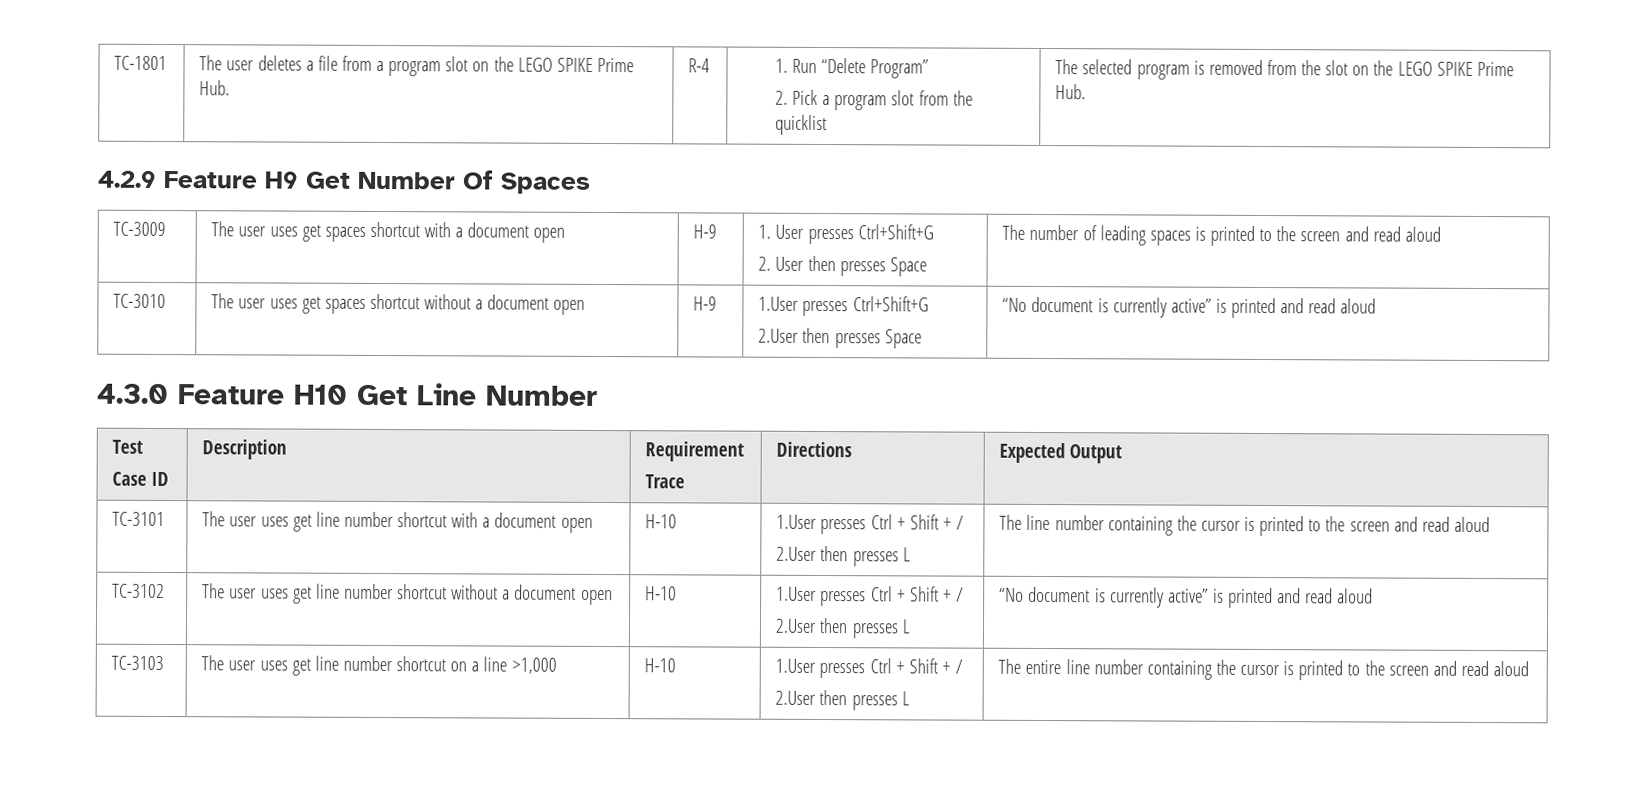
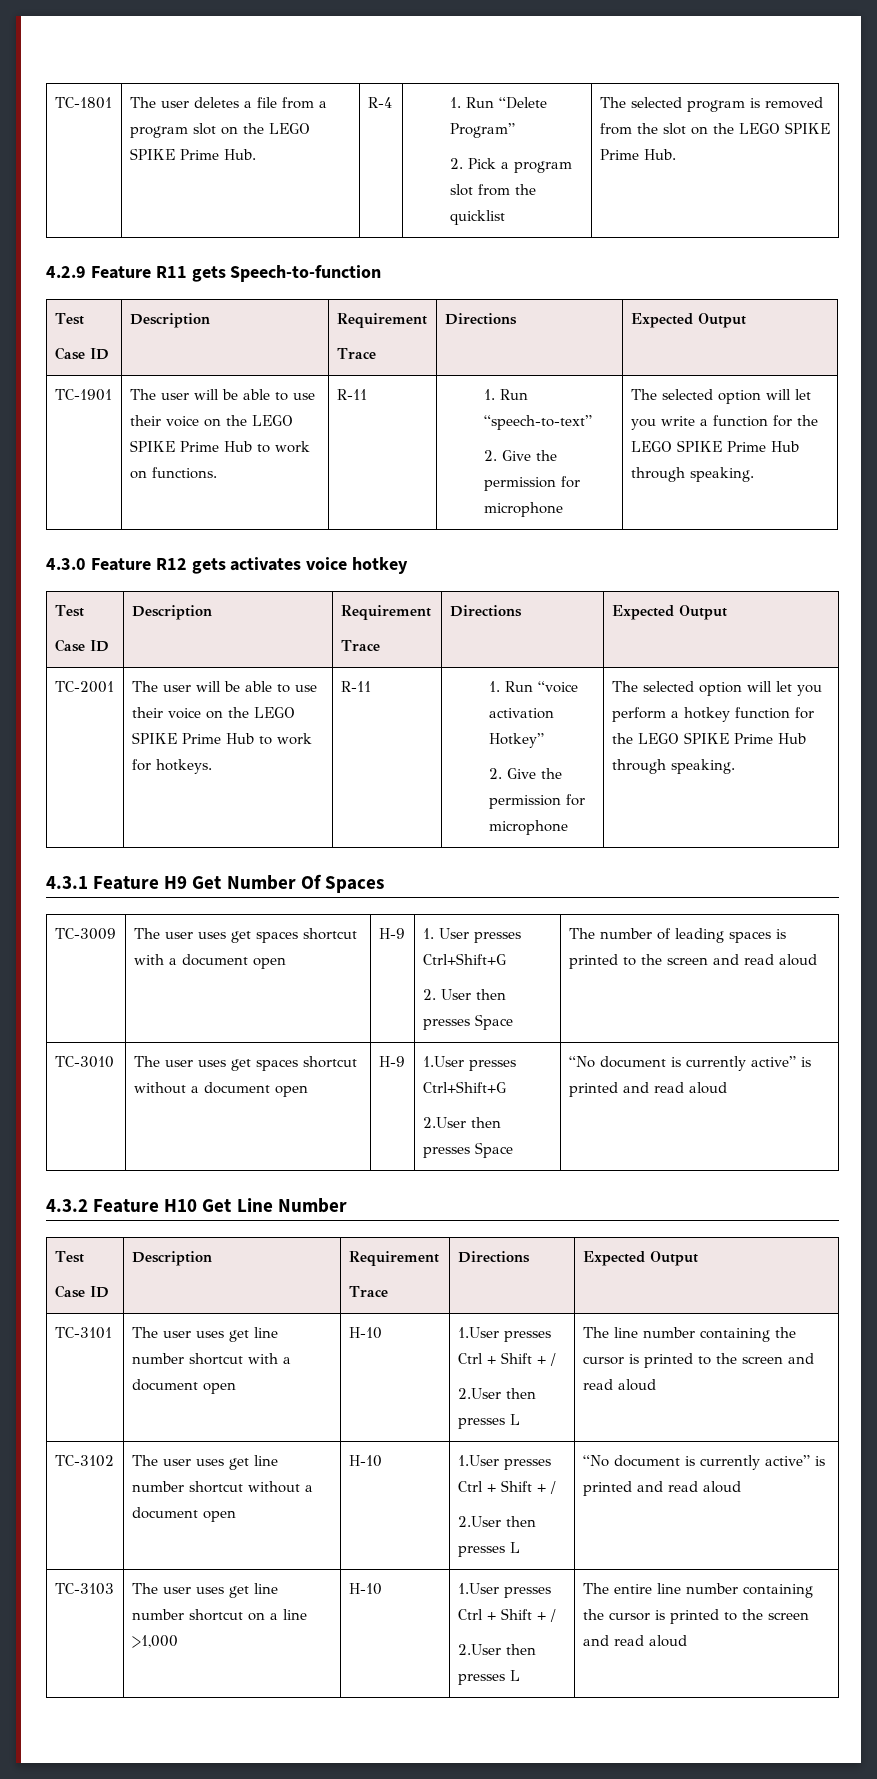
- 4.2.9 Feature H9 Get Number Of Spaces
+ 4.2.9 Feature R11 gets Speech-to-function
+ Test
+ Case ID | Description | Requirement
+ Trace | Directions | Expected Output
+ TC-1901 | The user will be able to use their voice on the LEGO SPIKE Prime Hub to work on functions. | R-11 | 1. Run “speech-to-text”
+ 2. Give the permission for microphone | The selected option will let you write a function for the LEGO SPIKE Prime Hub through speaking.
+ 4.3.0 Feature R12 gets activates voice hotkey
+ Test
+ Case ID | Description | Requirement
+ Trace | Directions | Expected Output
+ TC-2001 | The user will be able to use their voice on the LEGO SPIKE Prime Hub to work for hotkeys. | R-11 | 1. Run “voice activation Hotkey”
+ 2. Give the permission for microphone | The selected option will let you perform a hotkey function for the LEGO SPIKE Prime Hub through speaking.
+ 4.3.1 Feature H9 Get Number Of Spaces
- 4.3.0 Feature H10 Get Line Number
+ 4.3.2 Feature H10 Get Line Number

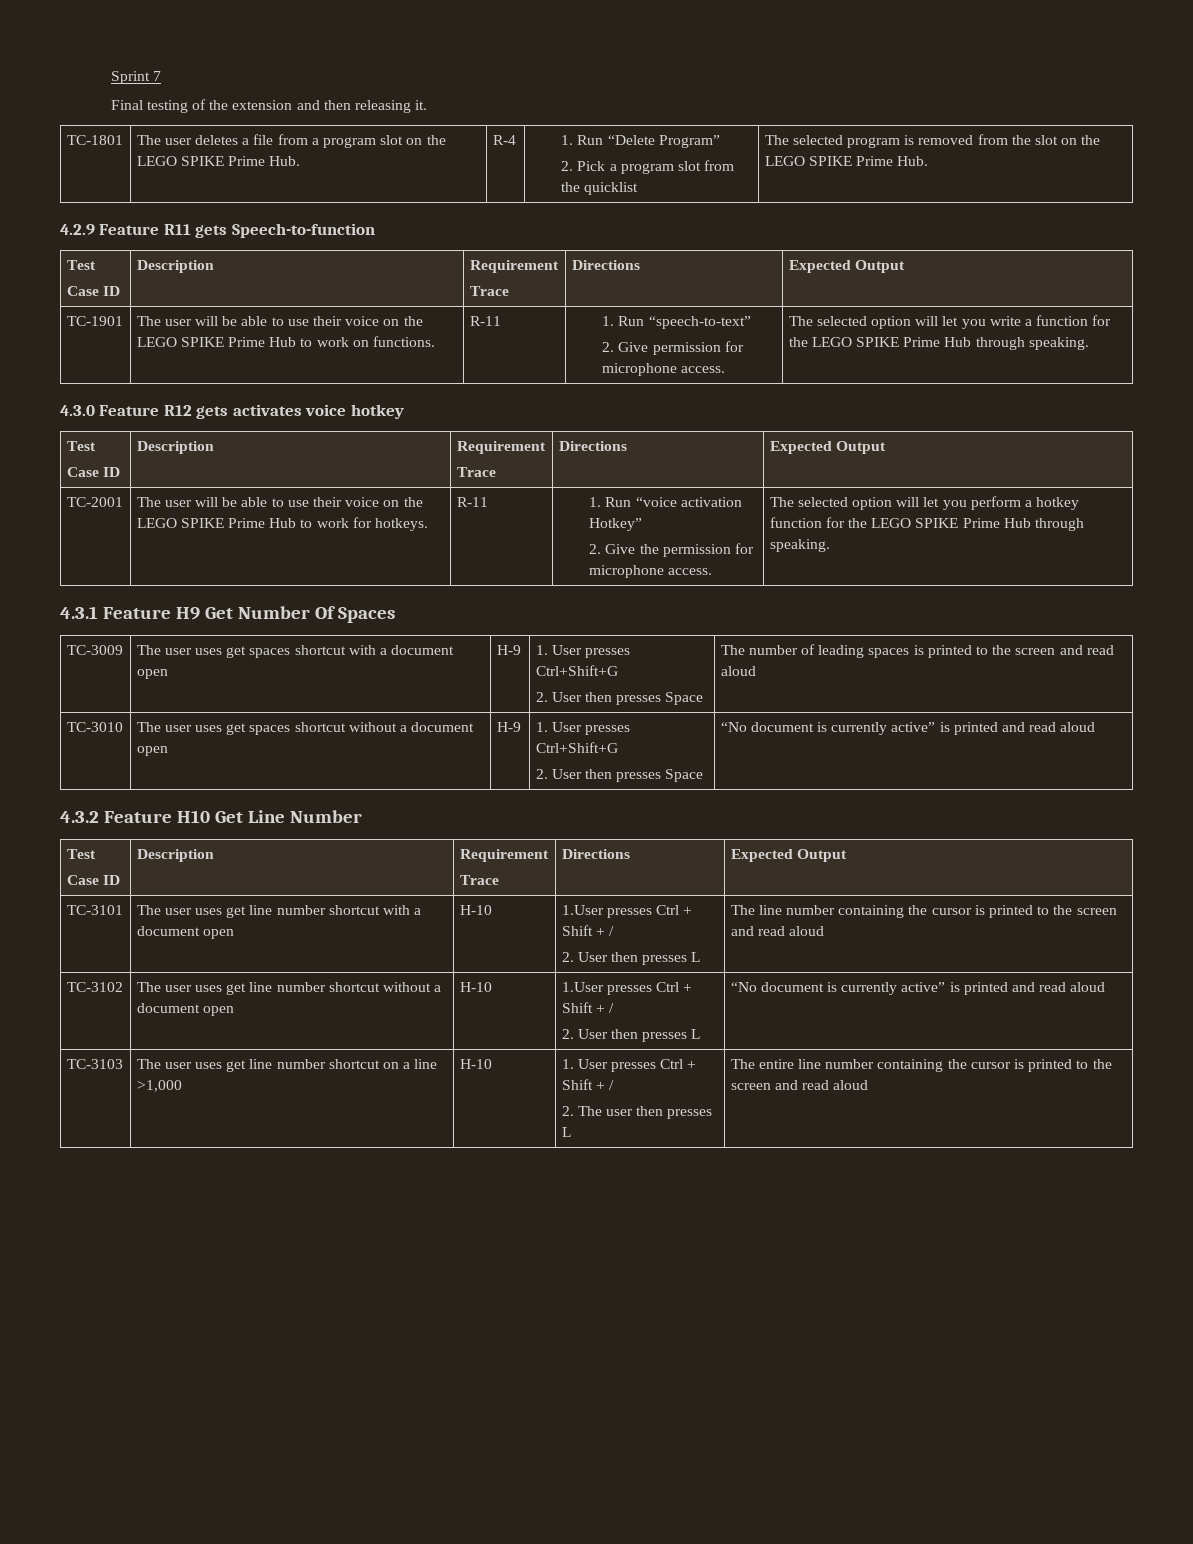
+ Sprint 7
+ Final testing of the extension and then releasing it.
  1. Run “speech-to-text”
- 2. Give the permission for microphone
+ 2. Give permission for microphone access.
  1. Run “voice activation Hotkey”
- 2. Give the permission for microphone
+ 2. Give the permission for microphone access.
- TC-3010 | The user uses get spaces shortcut without a document open | H-9 | 1.User presses Ctrl+Shift+G
- 2.User then presses Space | “No document is currently active” is printed and read aloud
+ TC-3010 | The user uses get spaces shortcut without a document open | H-9 | 1. User presses Ctrl+Shift+G
+ 2. User then presses Space | “No document is currently active” is printed and read aloud
  TC-3101 | The user uses get line number shortcut with a document open | H-10 | 1.User presses Ctrl + Shift + /
- 2.User then presses L | The line number containing the cursor is printed to the screen and read aloud
+ 2. User then presses L | The line number containing the cursor is printed to the screen and read aloud
  TC-3102 | The user uses get line number shortcut without a document open | H-10 | 1.User presses Ctrl + Shift + /
- 2.User then presses L | “No document is currently active” is printed and read aloud
+ 2. User then presses L | “No document is currently active” is printed and read aloud
- The user uses get line number shortcut on a line >1,000 | H-10 | 1.User presses Ctrl + Shift + /
- 2.User then presses L
+ The user uses get line number shortcut on a line >1,000 | H-10 | 1. User presses Ctrl + Shift + /
+ 2. The user then presses L

